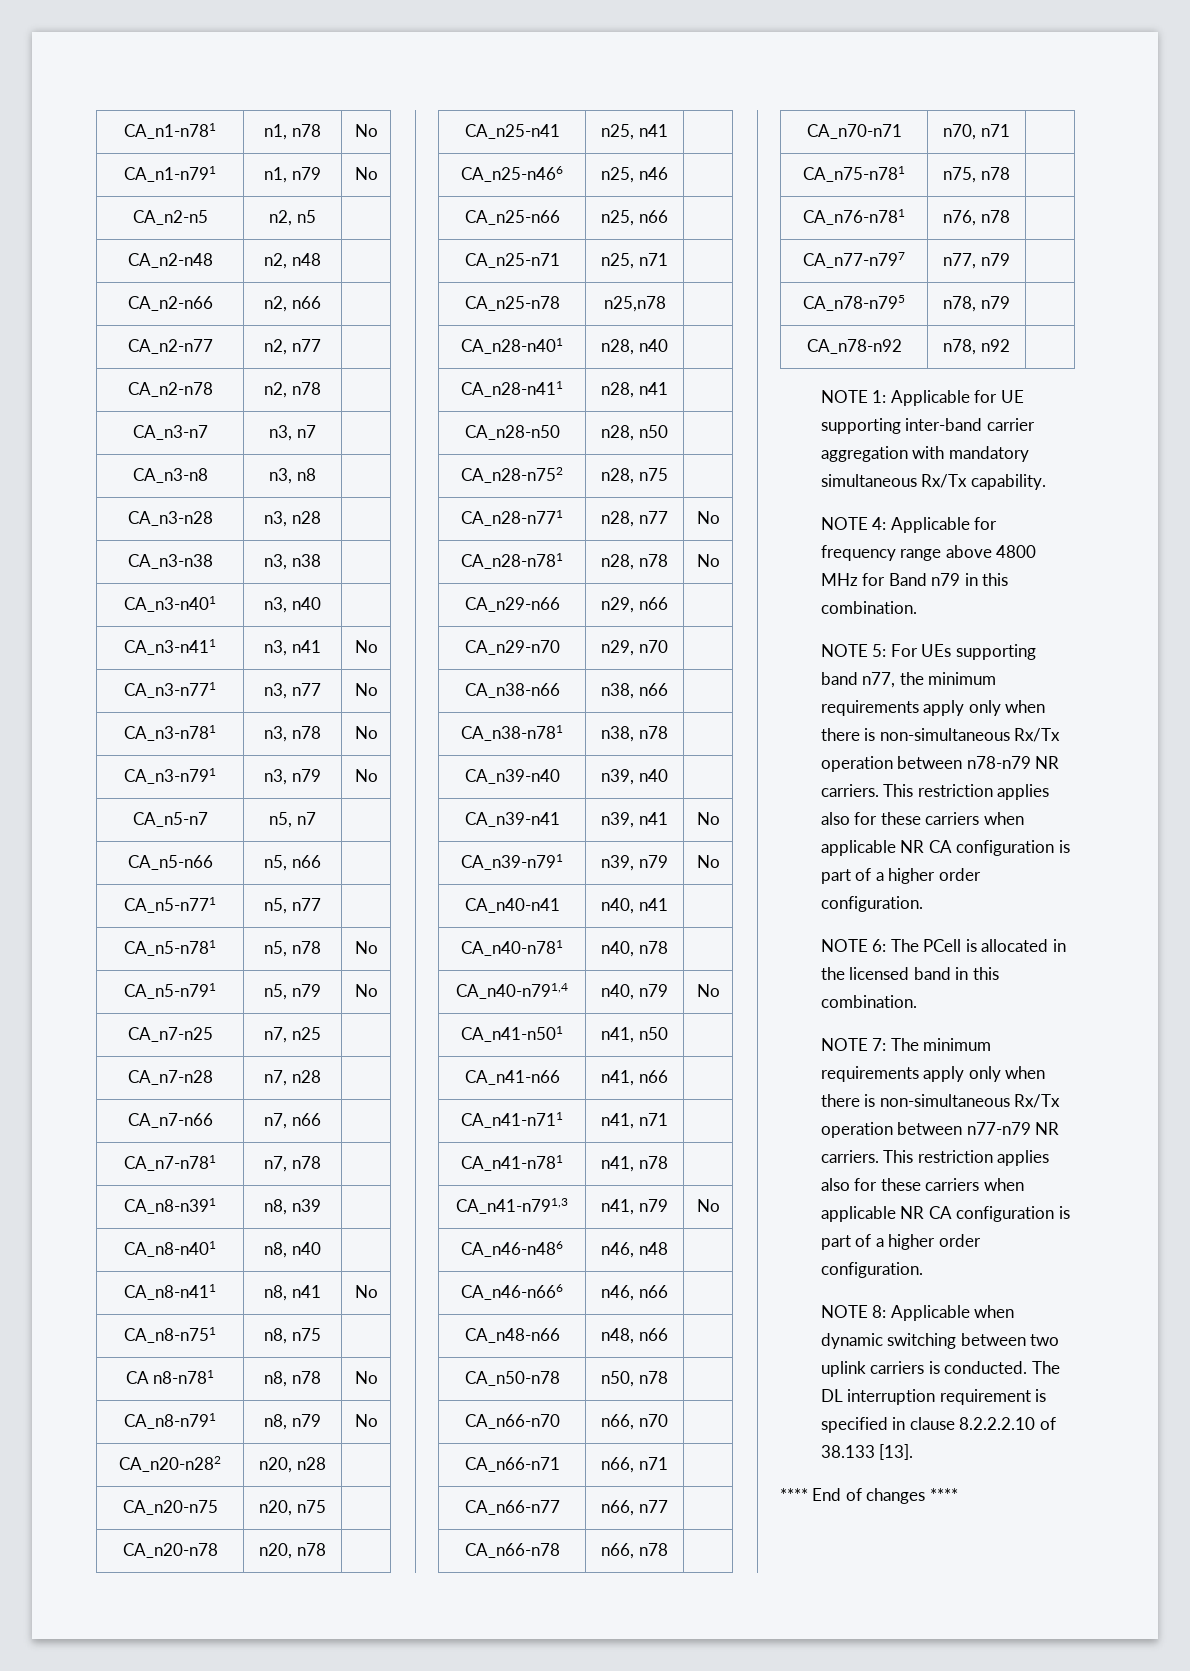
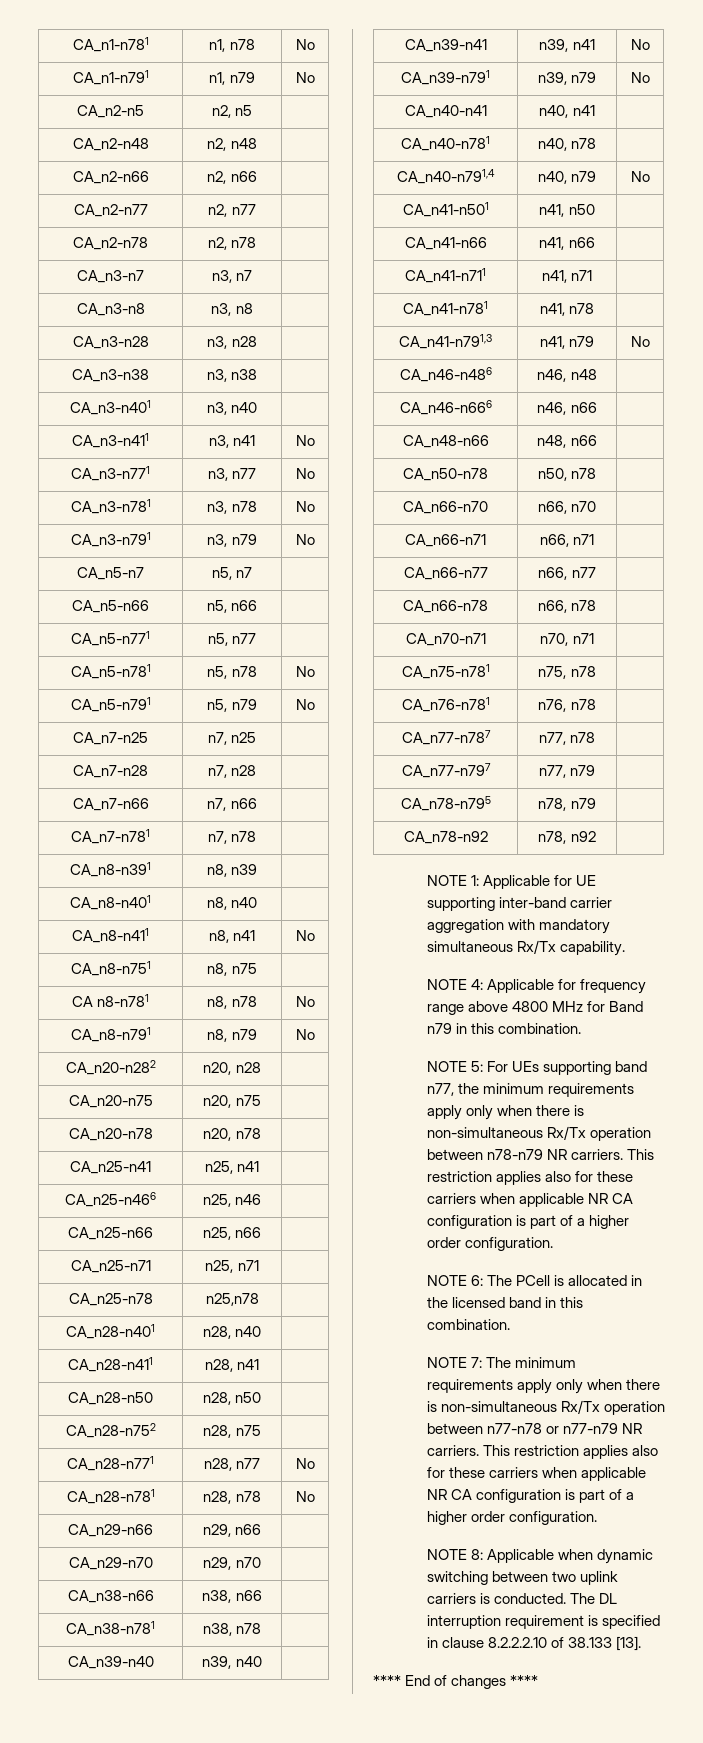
+ CA_n77-n787 | n77, n78 |
- NOTE 7: The minimum requirements apply only when there is non-simultaneous Rx/Tx operation between n77-n79 NR carriers.
+ NOTE 7: The minimum requirements apply only when there is non-simultaneous Rx/Tx operation between n77-n78 or n77-n79 NR carriers.

